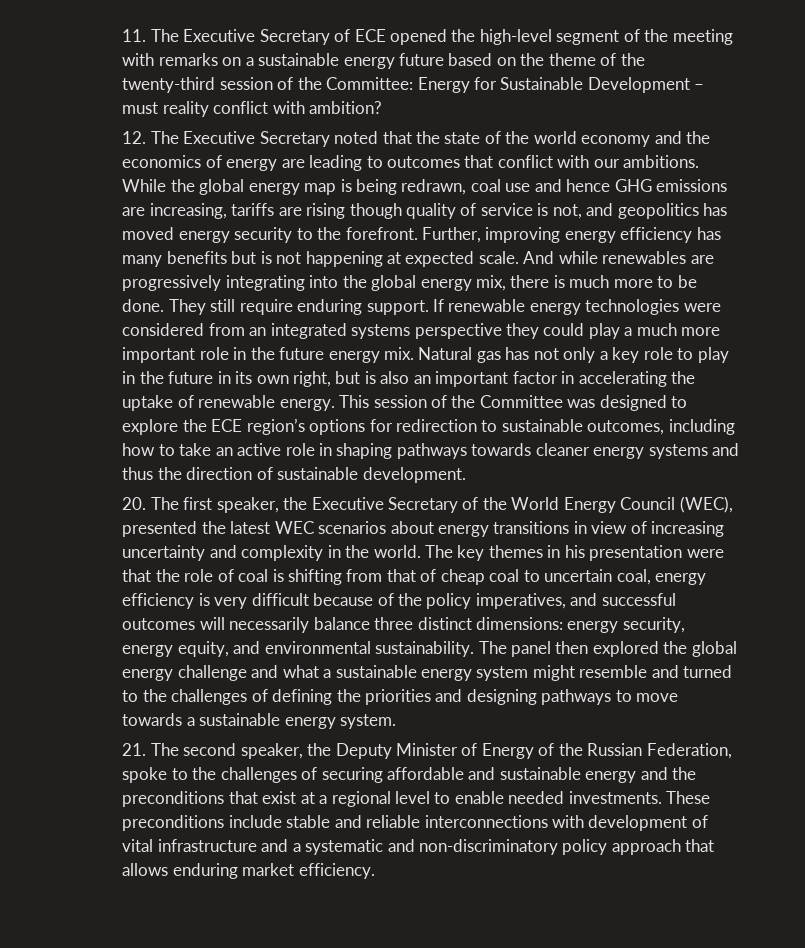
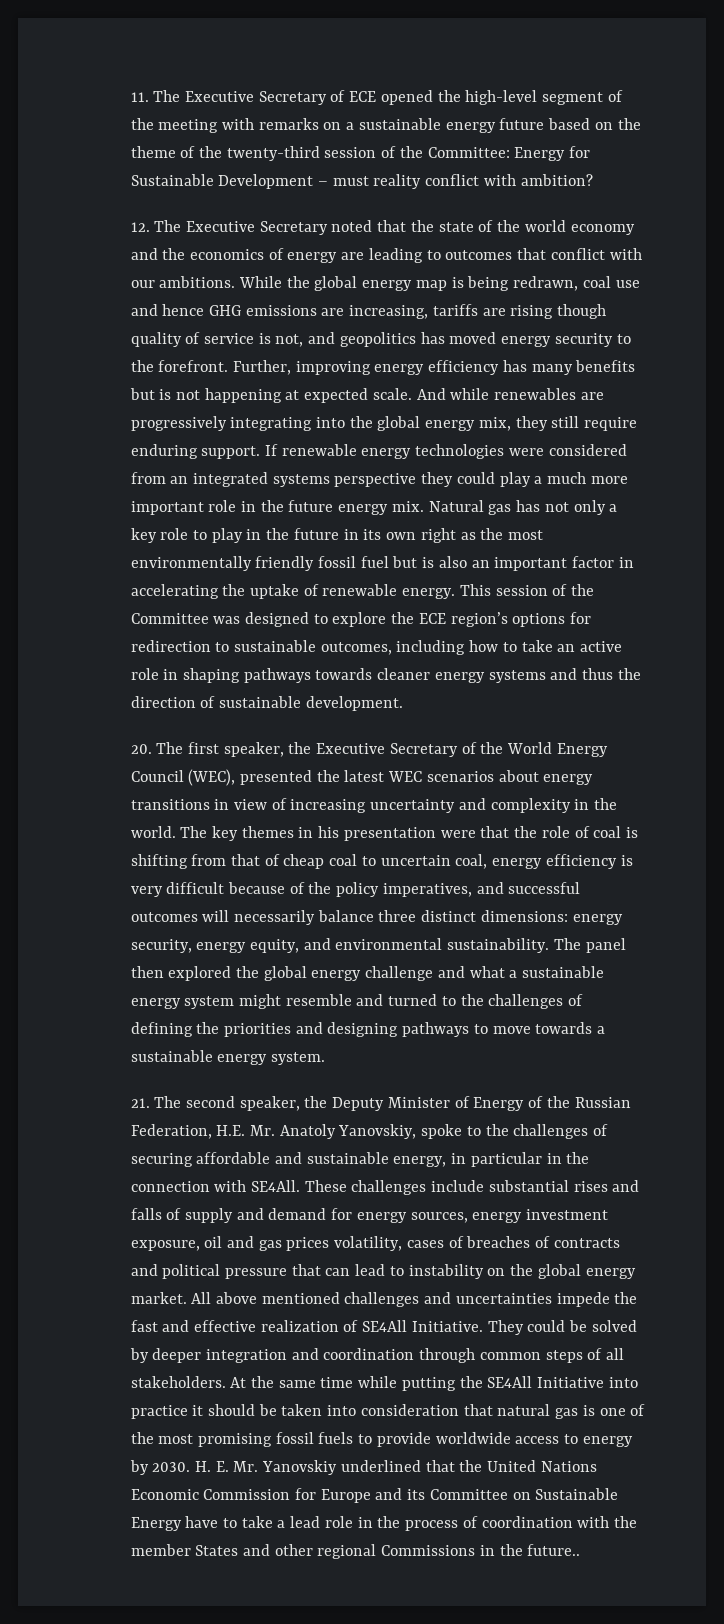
- And while renewables are progressively integrating into the global energy mix, there is much more to be done. They still require enduring support.
+ And while renewables are progressively integrating into the global energy mix, they still require enduring support.
- Natural gas has not only a key role to play in the future in its own right, but is also an important factor in accelerating the uptake of renewable energy.
+ Natural gas has not only a key role to play in the future in its own right as the most environmentally friendly fossil fuel but is also an important factor in accelerating the uptake of renewable energy.
- 21. The second speaker, the Deputy Minister of Energy of the Russian Federation, spoke to the challenges of securing affordable and sustainable energy and the preconditions that exist at a regional level to enable needed investments. These preconditions include stable and reliable interconnections with development of vital infrastructure and a systematic and non-discriminatory policy approach that allows enduring market efficiency.
+ 21. The second speaker, the Deputy Minister of Energy of the Russian Federation, H.E. Mr. Anatoly Yanovskiy, spoke to the challenges of securing affordable and sustainable energy, in particular in the connection with SE4All. These challenges include substantial rises and falls of supply and demand for energy sources, energy investment exposure, oil and gas prices volatility, cases of breaches of contracts and political pressure that can lead to instability on the global energy market. All above mentioned challenges and uncertainties impede the fast and effective realization of SE4All Initiative. They could be solved by deeper integration and coordination through common steps of all stakeholders. At the same time while putting the SE4All Initiative into practice it should be taken into consideration that natural gas is one of the most promising fossil fuels to provide worldwide access to energy by 2030. H. E. Mr. Yanovskiy underlined that the United Nations Economic Commission for Europe and its Committee on Sustainable Energy have to take a lead role in the process of coordination with the member States and other regional Commissions in the future..

